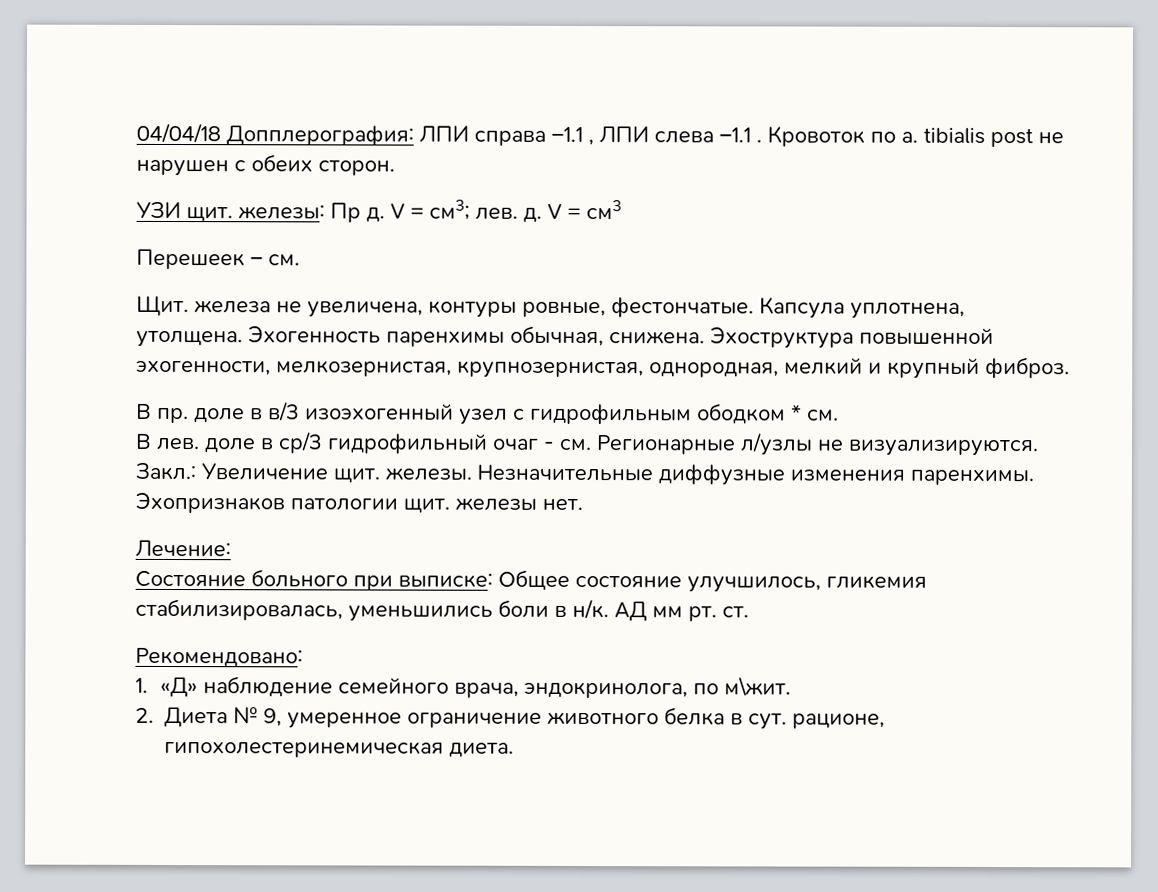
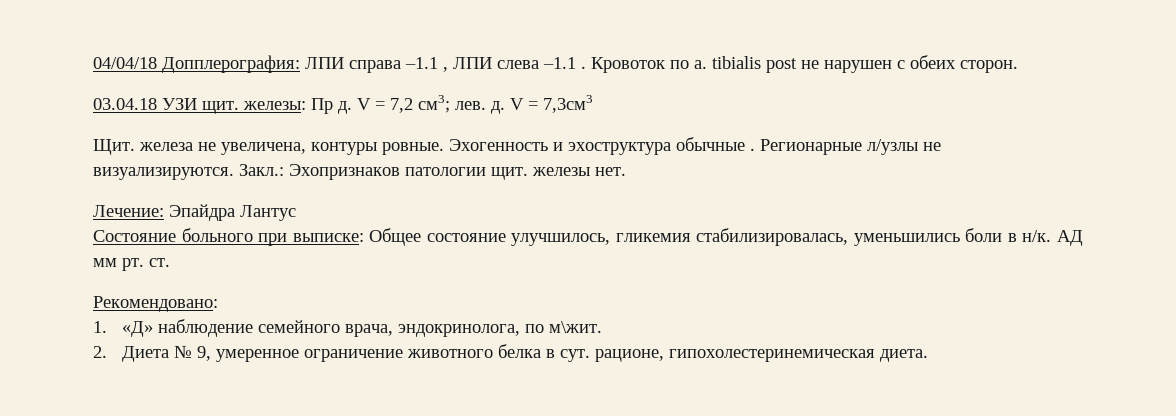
- УЗИ щит. железы: Пр д.
+ 03.04.18 УЗИ щит. железы: Пр д.
- V = см3; лев. д.
+ V = 7,2 см3; лев. д.
- V = см3
- Перешеек – см.
+ V = 7,3см3
- Щит. железа не увеличена, контуры ровные, фестончатые. Капсула уплотнена, утолщена. Эхогенность паренхимы обычная, снижена. Эхоструктура повышенной эхогенности, мелкозернистая, крупнозернистая, однородная, мелкий и крупный фиброз.
- В пр. доле в в/3 изоэхогенный узел с гидрофильным ободком * см.
- В лев. доле в ср/3 гидрофильный очаг - см. Регионарные л/узлы не визуализируются.
+ Щит. железа не увеличена, контуры ровные. Эхогенность и эхоструктура обычные . Регионарные л/узлы не визуализируются.
- Закл.: Увеличение щит. железы. Незначительные диффузные изменения паренхимы. Эхопризнаков патологии щит. железы нет.
+ Закл.: Эхопризнаков патологии щит. железы нет.
- Лечение:
+ Лечение: Эпайдра Лантус

